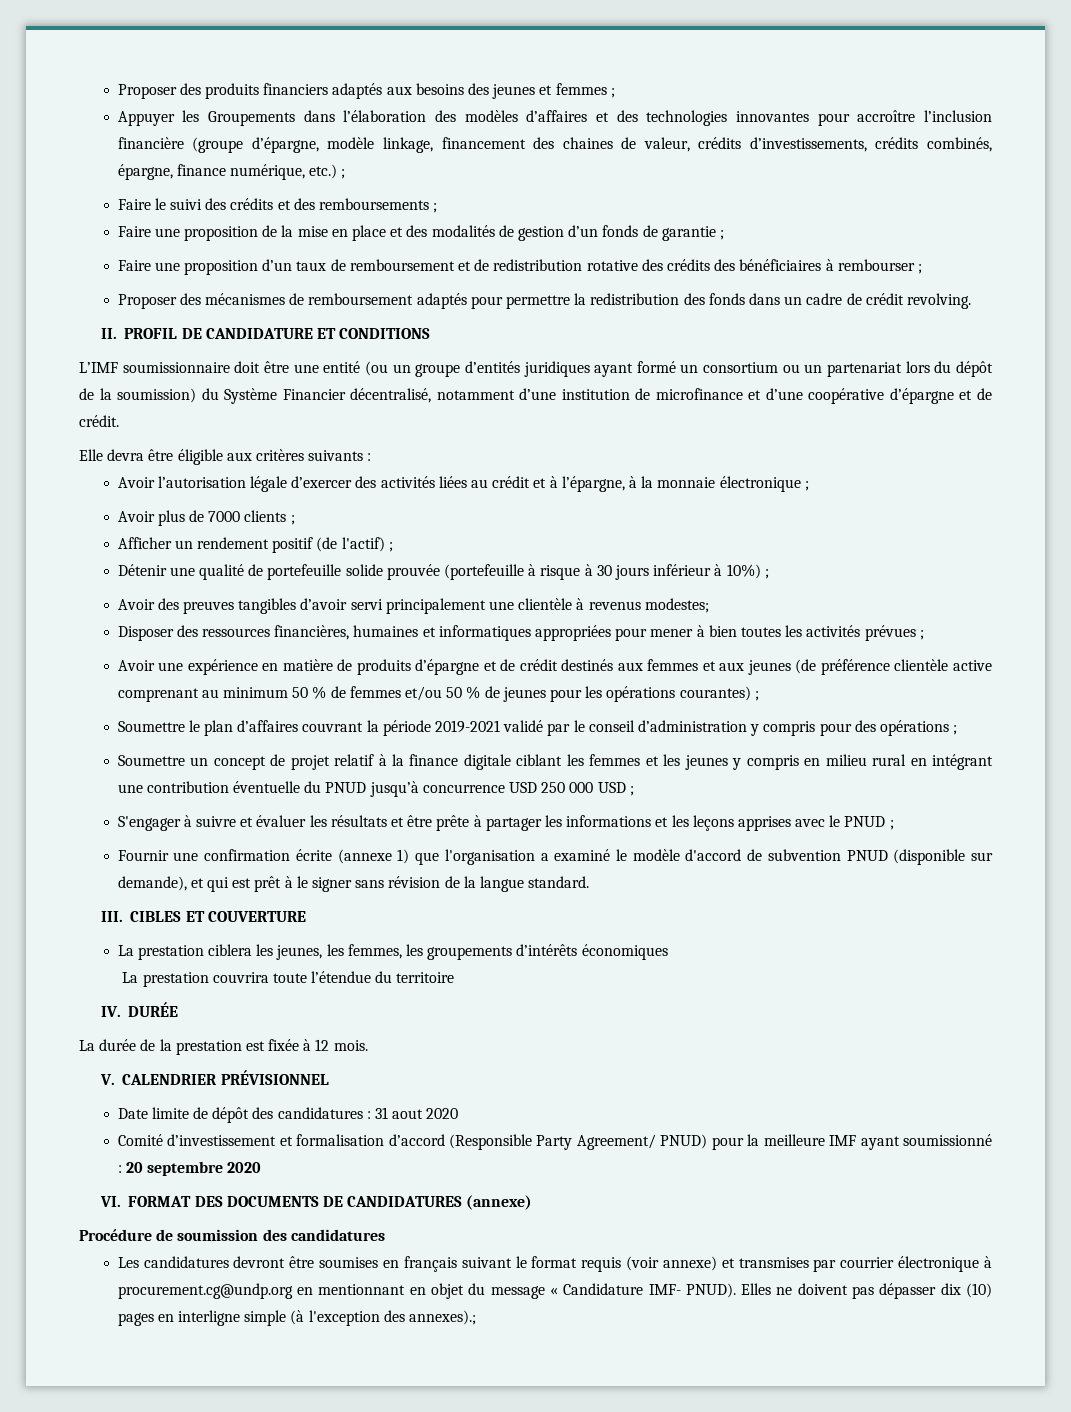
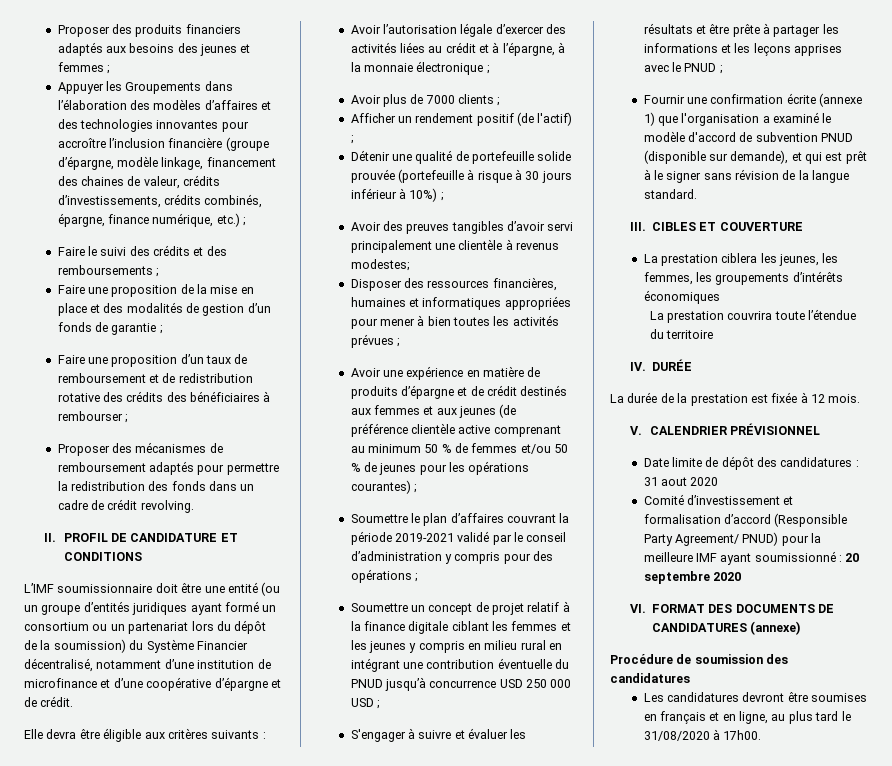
- Les candidatures devront être soumises en français suivant le format requis (voir annexe) et transmises par courrier électronique à procurement.cg@undp.org en mentionnant en objet du message « Candidature IMF- PNUD). Elles ne doivent pas dépasser dix (10) pages en interligne simple (à l'exception des annexes).;
+ Les candidatures devront être soumises en français et en ligne, au plus tard le 31/08/2020 à 17h00.

